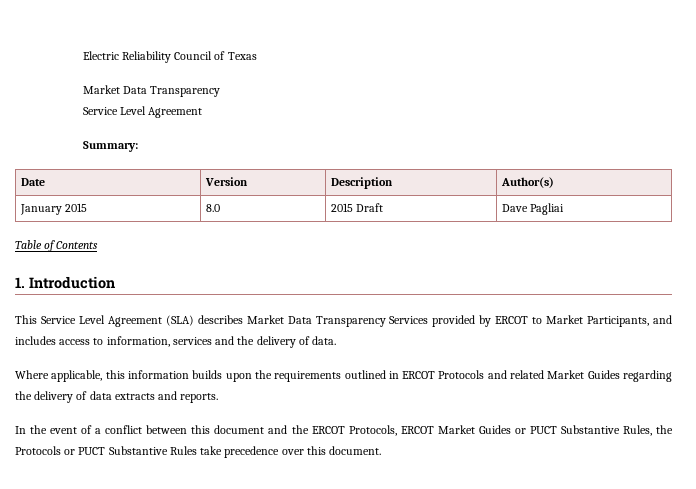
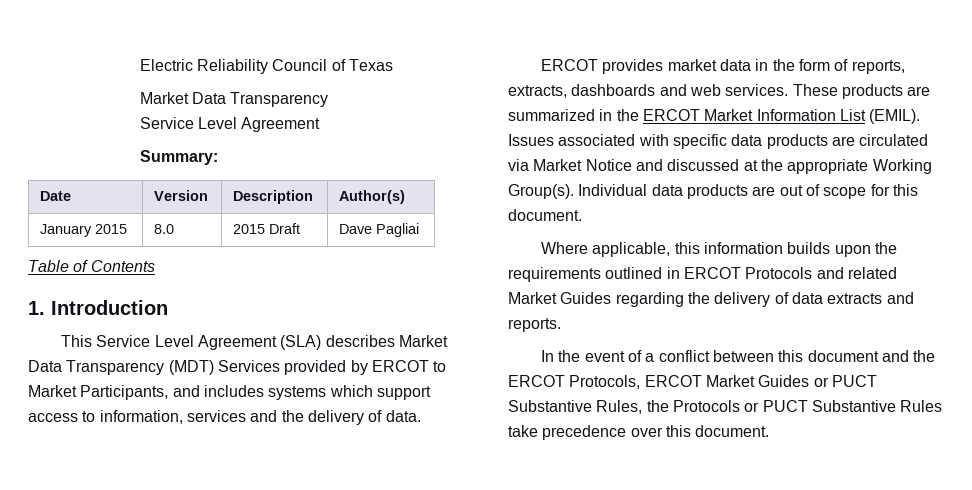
- This Service Level Agreement (SLA) describes Market Data Transparency Services provided by ERCOT to Market Participants, and includes access to information, services and the delivery of data.
+ This Service Level Agreement (SLA) describes Market Data Transparency (MDT) Services provided by ERCOT to Market Participants, and includes systems which support access to information, services and the delivery of data.
+ ERCOT provides market data in the form of reports, extracts, dashboards and web services. These products are summarized in the ERCOT Market Information List (EMIL). Issues associated with specific data products are circulated via Market Notice and discussed at the appropriate Working Group(s). Individual data products are out of scope for this document.

